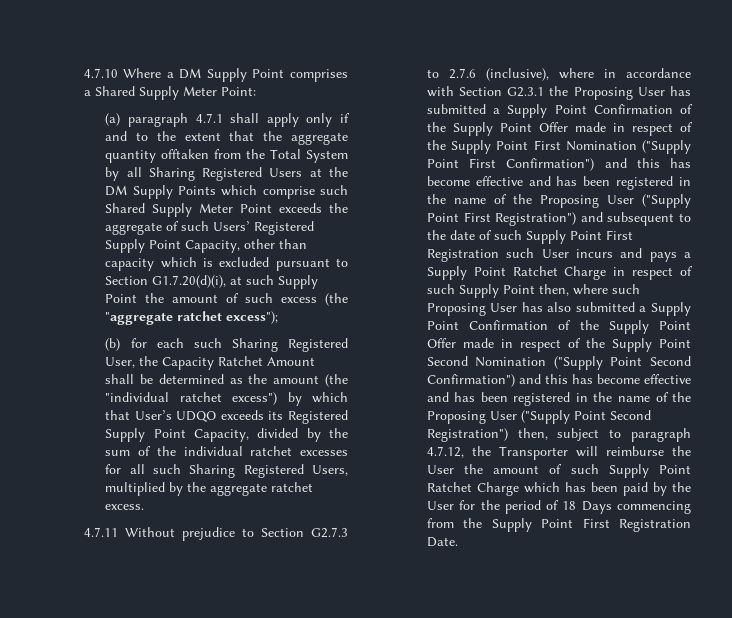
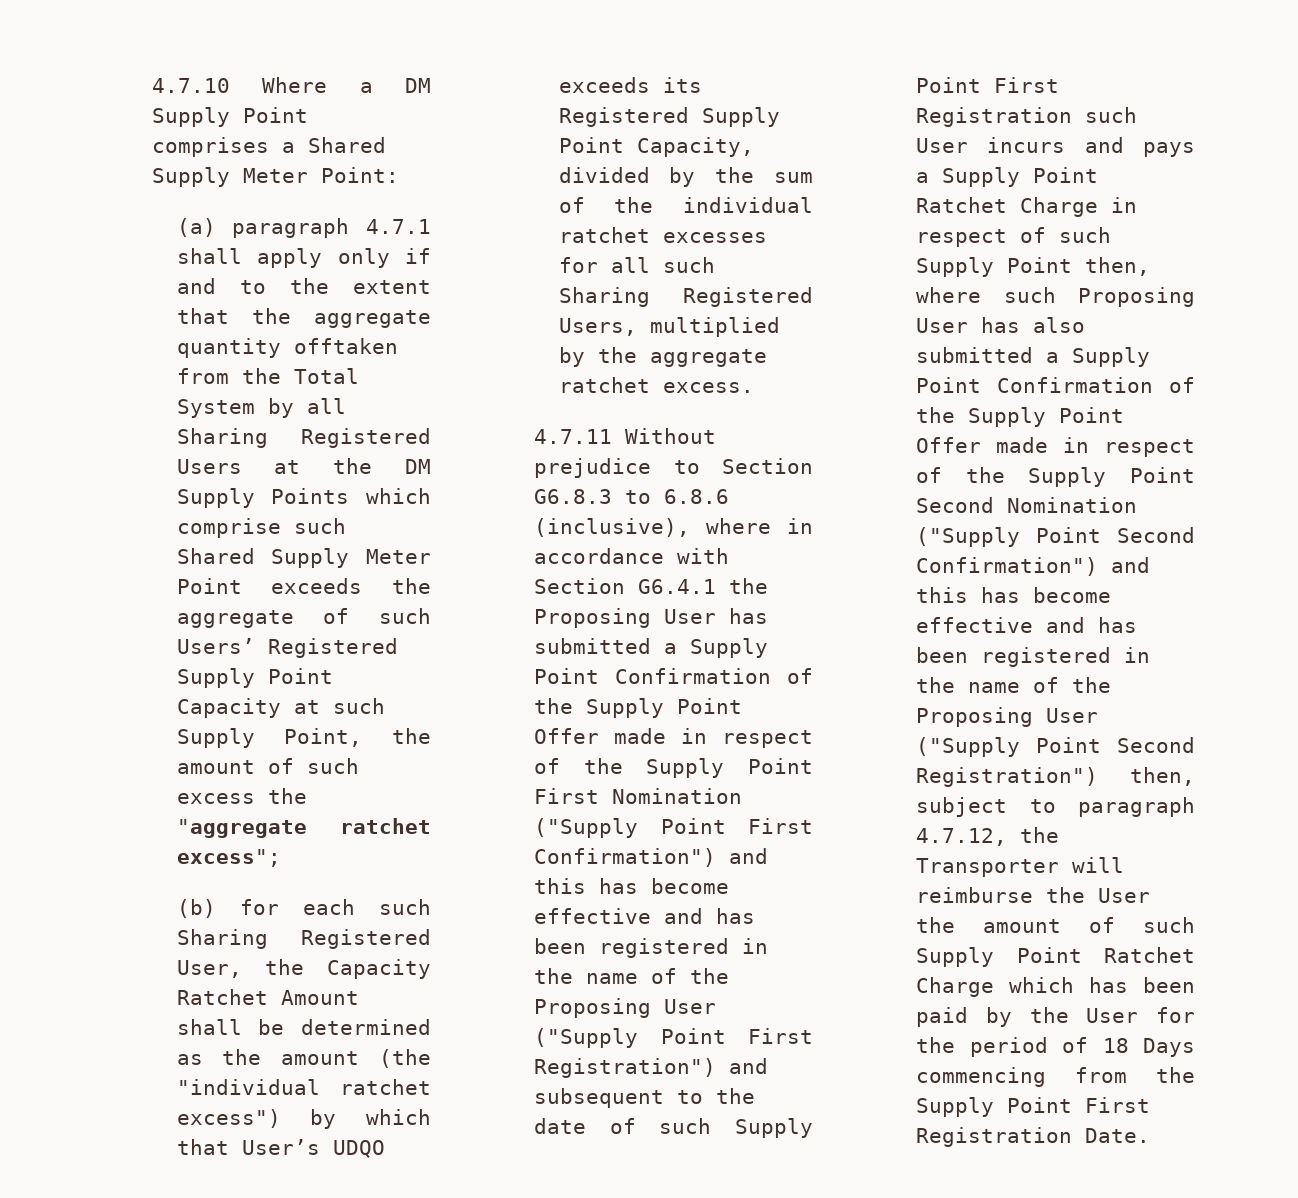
- (a) paragraph 4.7.1 shall apply only if and to the extent that the aggregate quantity offtaken from the Total System by all Sharing Registered Users at the DM Supply Points which comprise such Shared Supply Meter Point exceeds the aggregate of such Users’ Registered Supply Point Capacity, other than capacity which is excluded pursuant to Section G1.7.20(d)(i), at such Supply Point the amount of such excess (the "aggregate ratchet excess");
+ (a) paragraph 4.7.1 shall apply only if and to the extent that the aggregate quantity offtaken from the Total System by all Sharing Registered Users at the DM Supply Points which comprise such Shared Supply Meter Point exceeds the aggregate of such Users’ Registered Supply Point Capacity at such Supply Point, the amount of such excess the "aggregate ratchet excess";
- 4.7.11 Without prejudice to Section G2.7.3 to 2.7.6 (inclusive), where in accordance with Section G2.3.1 the Proposing User has submitted a Supply Point Confirmation of the Supply Point Offer made in respect of the Supply Point First Nomination ("Supply Point First Confirmation") and this has become effective and has been registered in the name of the Proposing User ("Supply Point First Registration") and subsequent to the date of such Supply Point First Registration such User incurs and pays a Supply Point Ratchet Charge in respect of such Supply Point then, where such Proposing User has also submitted a Supply Point Confirmation of the Supply Point Offer made in respect of the Supply Point Second Nomination ("Supply Point Second Confirmation") and this has become effective and has been registered in the name of the Proposing User ("Supply Point Second Registration") then, subject to paragraph 4.7.12, the Transporter will reimburse the User the amount of such Supply Point Ratchet Charge which has been paid by the User for the period of 18 Days commencing from the Supply Point First Registration Date.
+ 4.7.11 Without prejudice to Section G6.8.3 to 6.8.6 (inclusive), where in accordance with Section G6.4.1 the Proposing User has submitted a Supply Point Confirmation of the Supply Point Offer made in respect of the Supply Point First Nomination ("Supply Point First Confirmation") and this has become effective and has been registered in the name of the Proposing User ("Supply Point First Registration") and subsequent to the date of such Supply Point First Registration such User incurs and pays a Supply Point Ratchet Charge in respect of such Supply Point then, where such Proposing User has also submitted a Supply Point Confirmation of the Supply Point Offer made in respect of the Supply Point Second Nomination ("Supply Point Second Confirmation") and this has become effective and has been registered in the name of the Proposing User ("Supply Point Second Registration") then, subject to paragraph 4.7.12, the Transporter will reimburse the User the amount of such Supply Point Ratchet Charge which has been paid by the User for the period of 18 Days commencing from the Supply Point First Registration Date.

